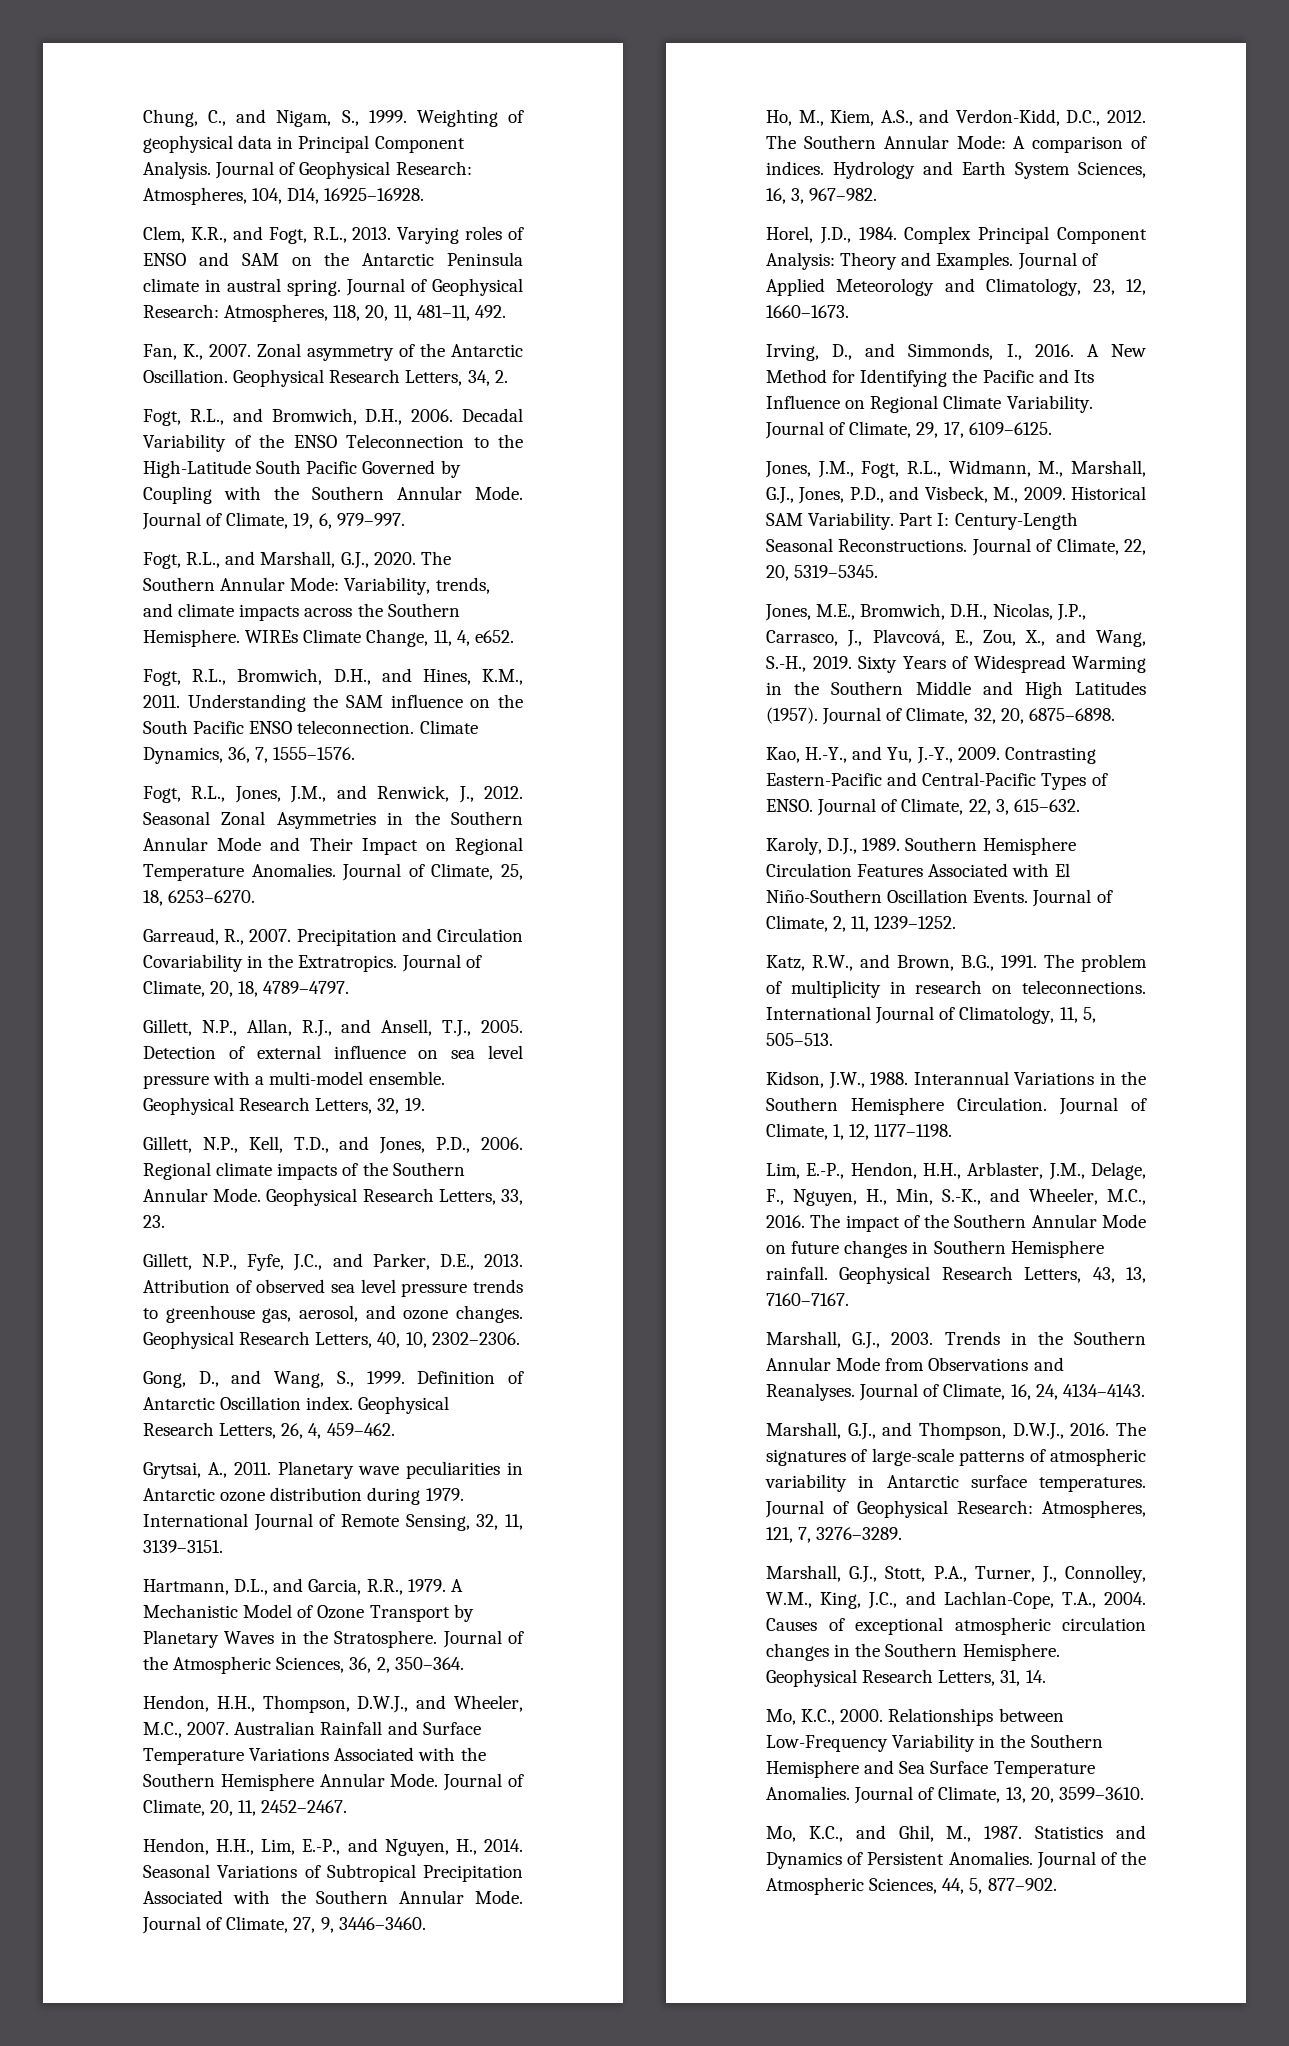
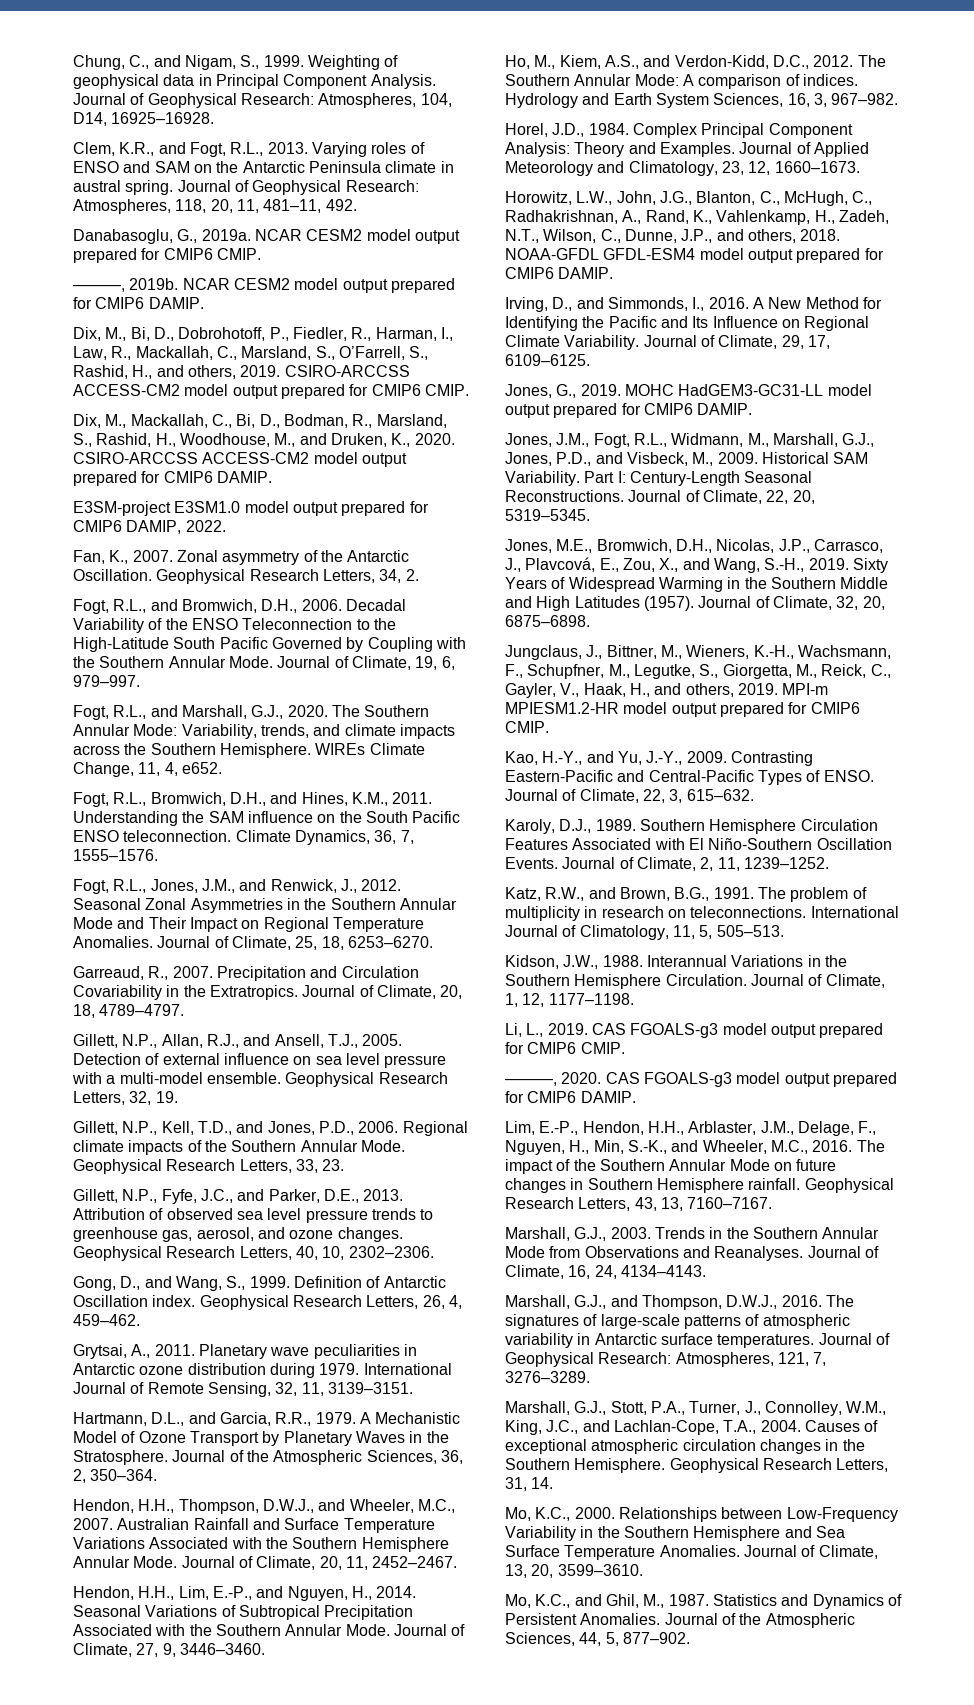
+ Danabasoglu, G., 2019a. NCAR CESM2 model output prepared for CMIP6 CMIP.
+ ———, 2019b. NCAR CESM2 model output prepared for CMIP6 DAMIP.
+ Dix, M., Bi, D., Dobrohotoff, P., Fiedler, R., Harman, I., Law, R., Mackallah, C., Marsland, S., O’Farrell, S., Rashid, H., and others, 2019. CSIRO-ARCCSS ACCESS-CM2 model output prepared for CMIP6 CMIP.
+ Dix, M., Mackallah, C., Bi, D., Bodman, R., Marsland, S., Rashid, H., Woodhouse, M., and Druken, K., 2020. CSIRO-ARCCSS ACCESS-CM2 model output prepared for CMIP6 DAMIP.
+ E3SM-project E3SM1.0 model output prepared for CMIP6 DAMIP, 2022.
+ Horowitz, L.W., John, J.G., Blanton, C., McHugh, C., Radhakrishnan, A., Rand, K., Vahlenkamp, H., Zadeh, N.T., Wilson, C., Dunne, J.P., and others, 2018. NOAA-GFDL GFDL-ESM4 model output prepared for CMIP6 DAMIP.
+ Jones, G., 2019. MOHC HadGEM3-GC31-LL model output prepared for CMIP6 DAMIP.
+ Jungclaus, J., Bittner, M., Wieners, K.-H., Wachsmann, F., Schupfner, M., Legutke, S., Giorgetta, M., Reick, C., Gayler, V., Haak, H., and others, 2019. MPI-m MPIESM1.2-HR model output prepared for CMIP6 CMIP.
+ Li, L., 2019. CAS FGOALS-g3 model output prepared for CMIP6 CMIP.
+ ———, 2020. CAS FGOALS-g3 model output prepared for CMIP6 DAMIP.

